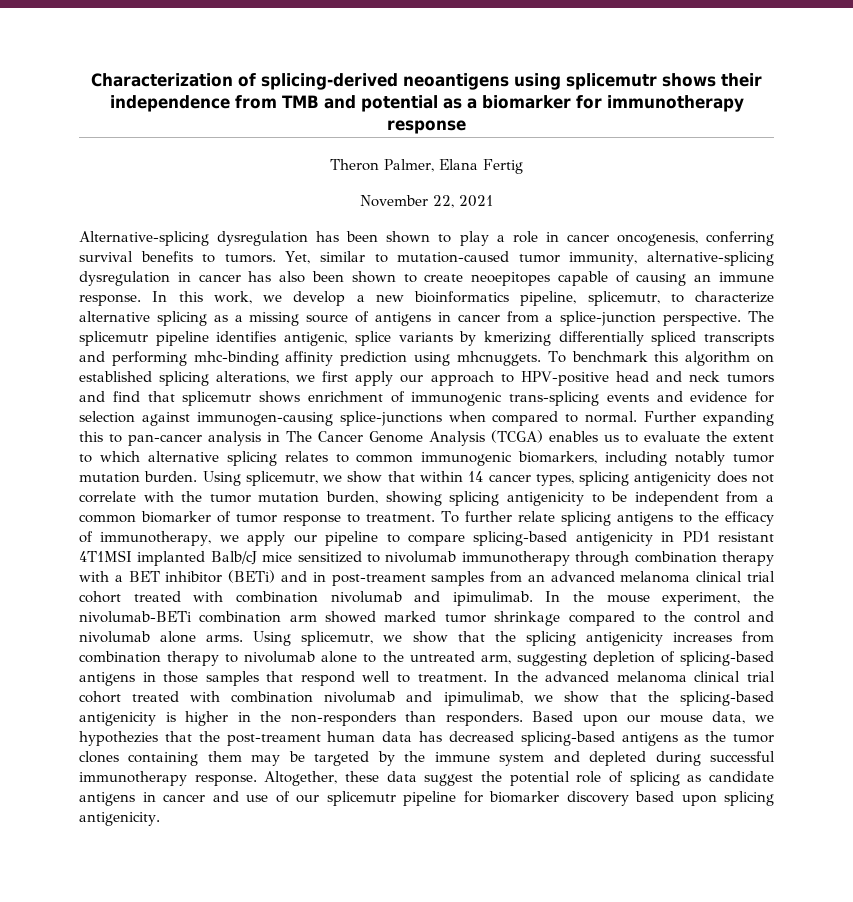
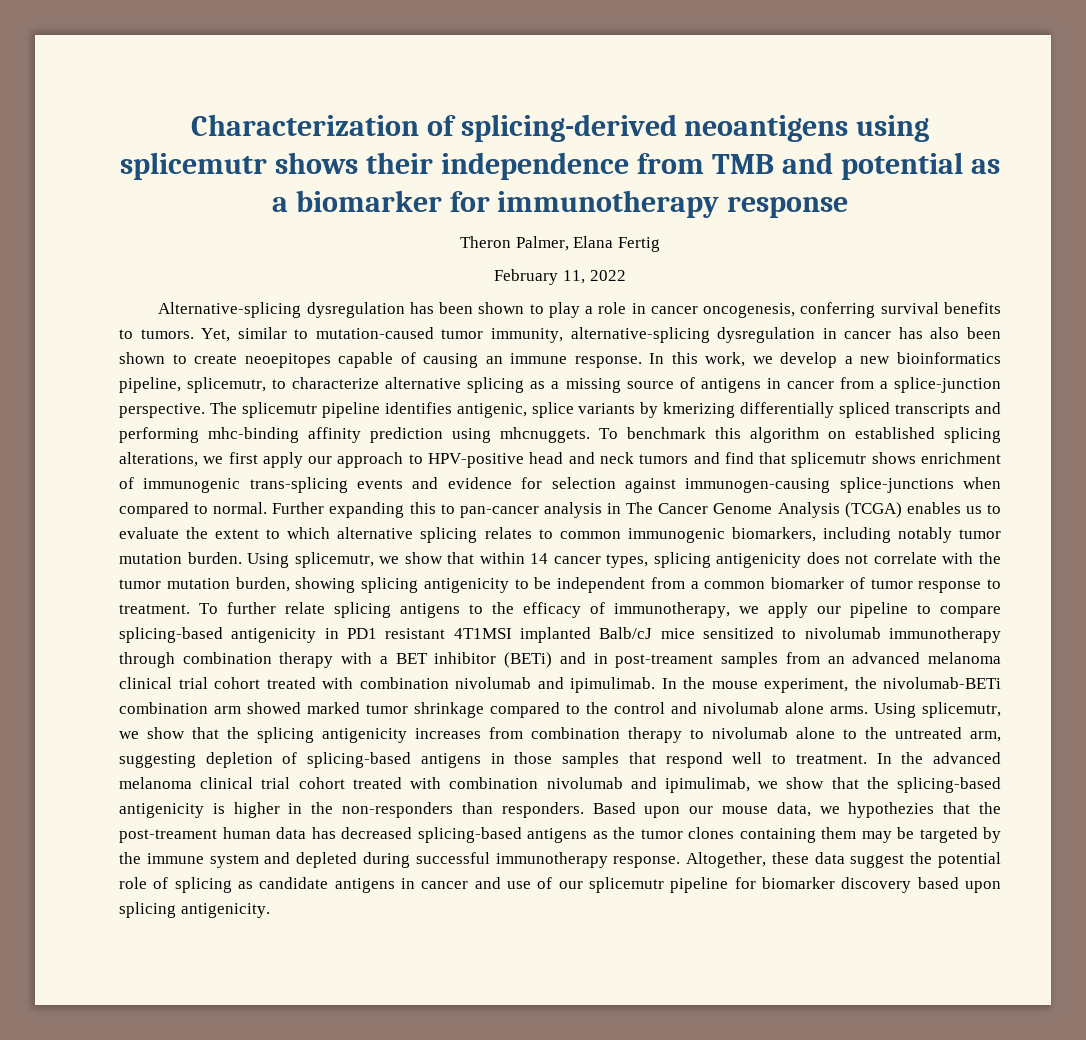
- November 22, 2021
+ February 11, 2022

